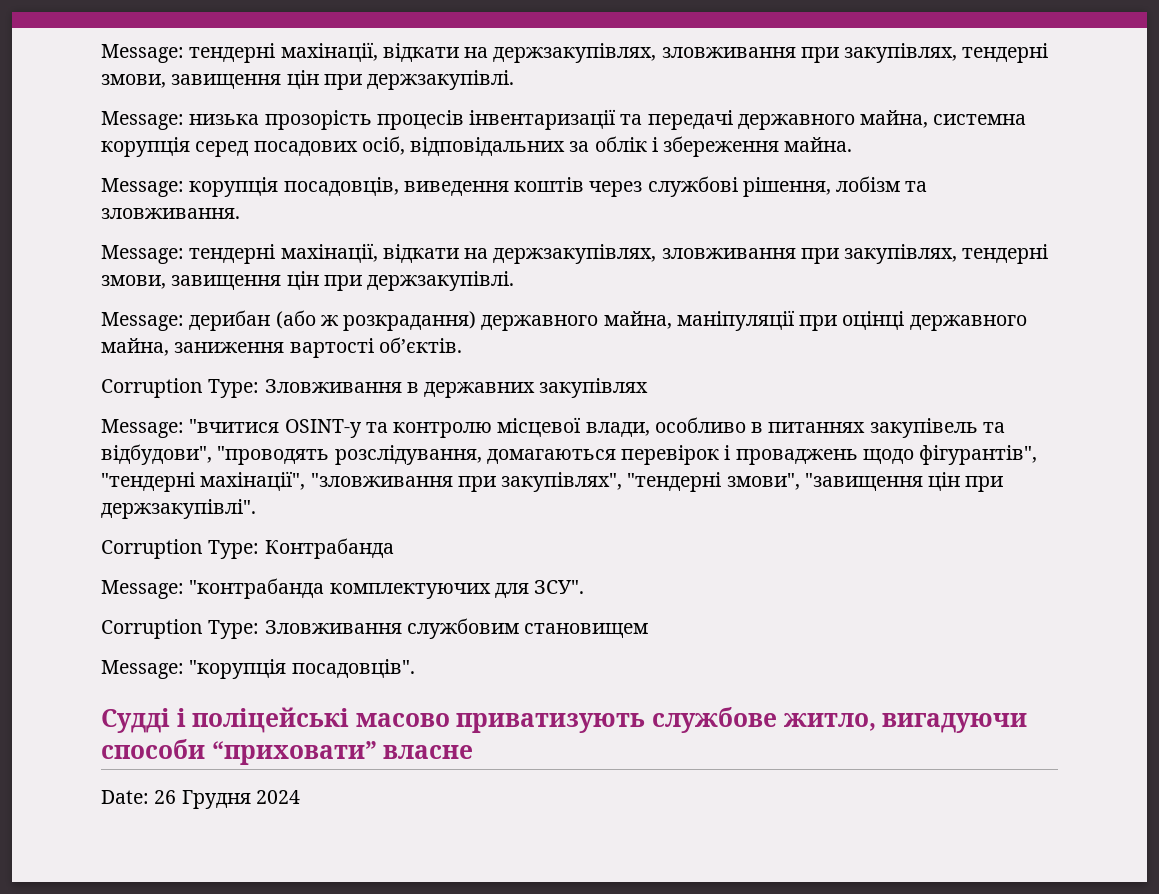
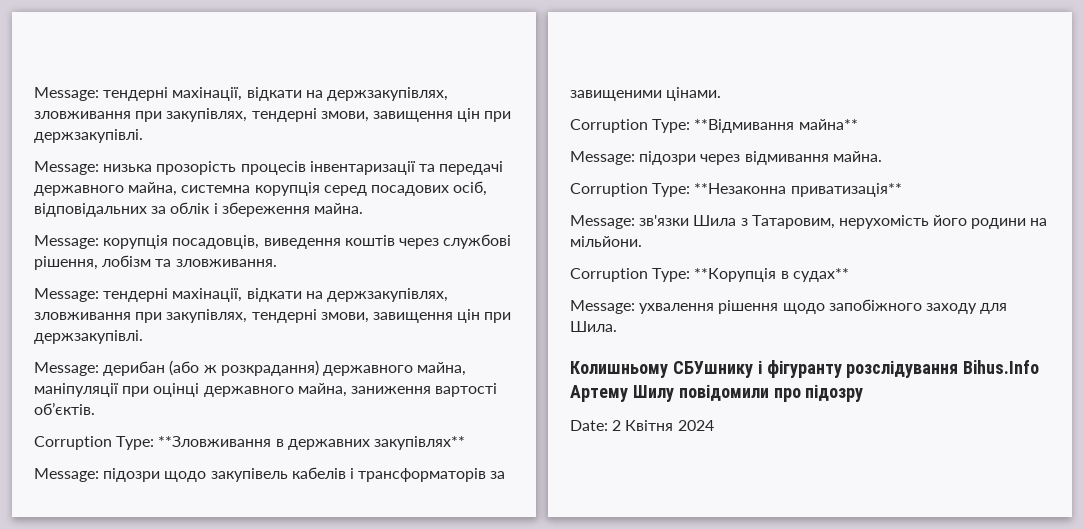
- Corruption Type: Зловживання в державних закупівлях
- Message: "вчитися OSINT-у та контролю місцевої влади, особливо в питаннях закупівель та відбудови", "проводять розслідування, домагаються перевірок і проваджень щодо фігурантів", "тендерні махінації", "зловживання при закупівлях", "тендерні змови", "завищення цін при держзакупівлі".
- Corruption Type: Контрабанда
- Message: "контрабанда комплектуючих для ЗСУ".
- Corruption Type: Зловживання службовим становищем
- Message: "корупція посадовців".
- Судді і поліцейські масово приватизують службове житло, вигадуючи способи “приховати” власне
+ Corruption Type: **Зловживання в державних закупівлях**
+ Message: підозри щодо закупівель кабелів і трансформаторів за завищеними цінами.
+ Corruption Type: **Відмивання майна**
+ Message: підозри через відмивання майна.
+ Corruption Type: **Незаконна приватизація**
+ Message: зв'язки Шила з Татаровим, нерухомість його родини на мільйони.
+ Corruption Type: **Корупція в судах**
+ Message: ухвалення рішення щодо запобіжного заходу для Шила.
+ Колишньому СБУшнику і фігуранту розслідування Bihus.Info Артему Шилу повідомили про підозру
- Date: 26 Грудня 2024
+ Date: 2 Квітня 2024

